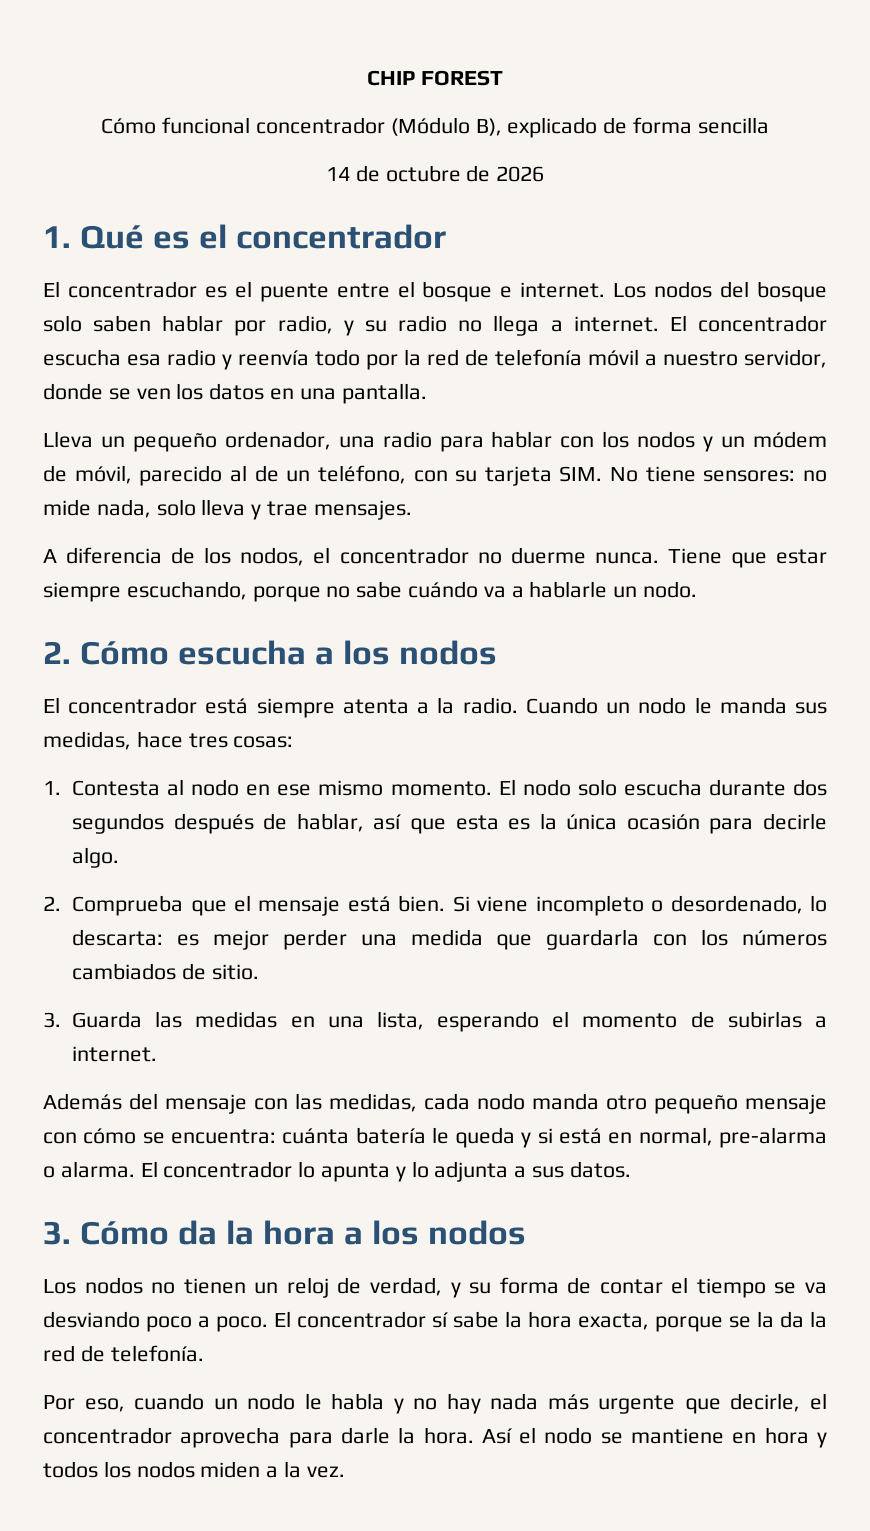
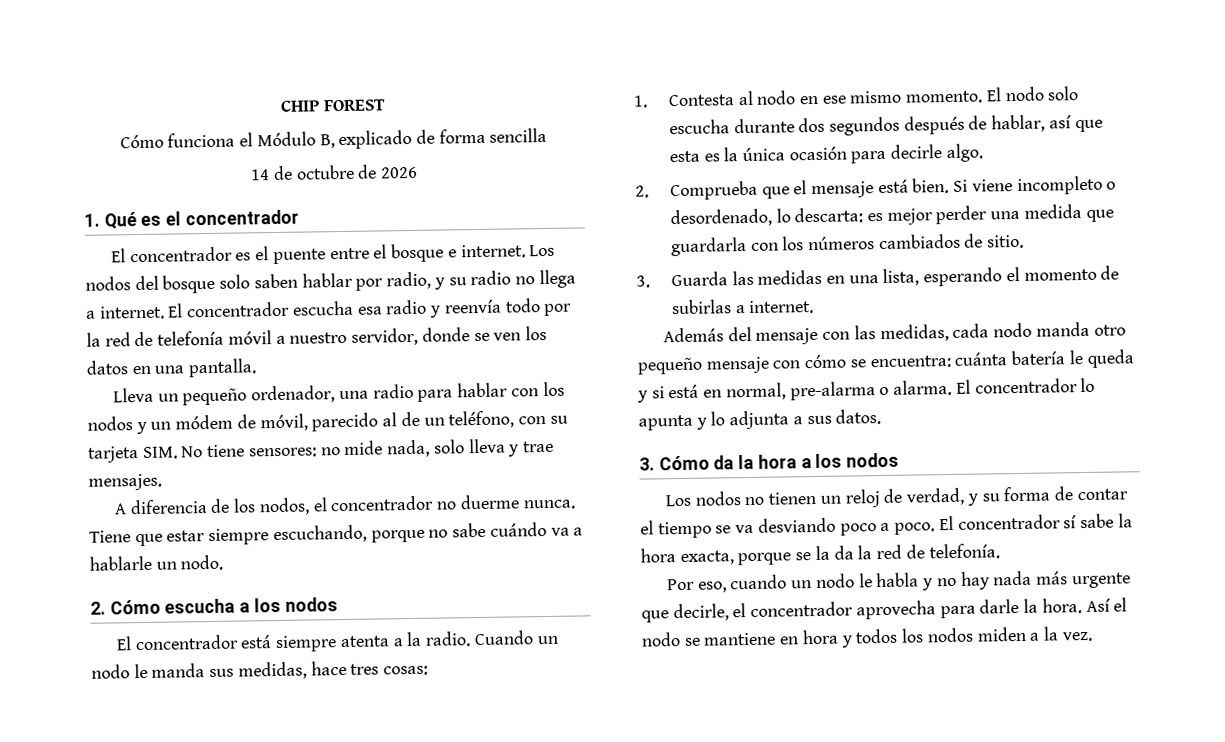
- Cómo funcional concentrador (Módulo B), explicado de forma sencilla
+ Cómo funciona el Módulo B, explicado de forma sencilla

